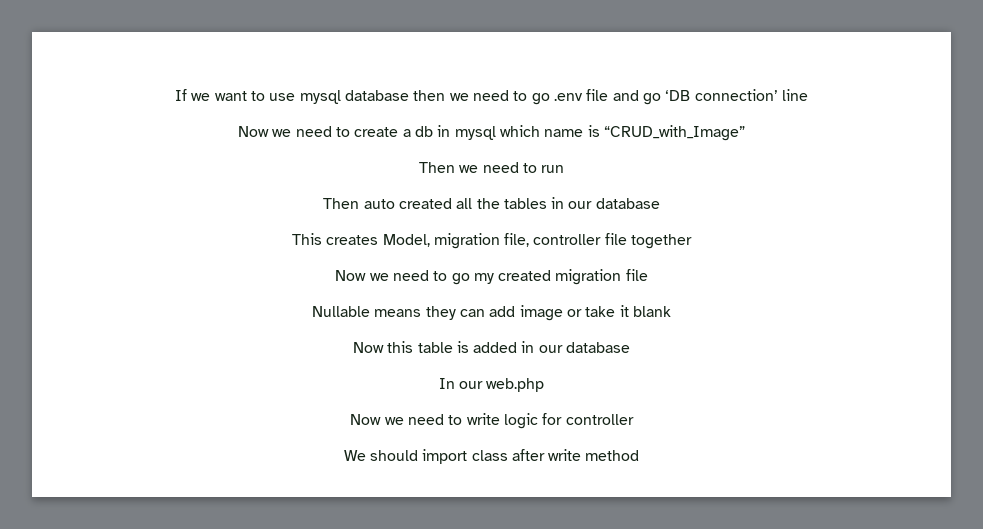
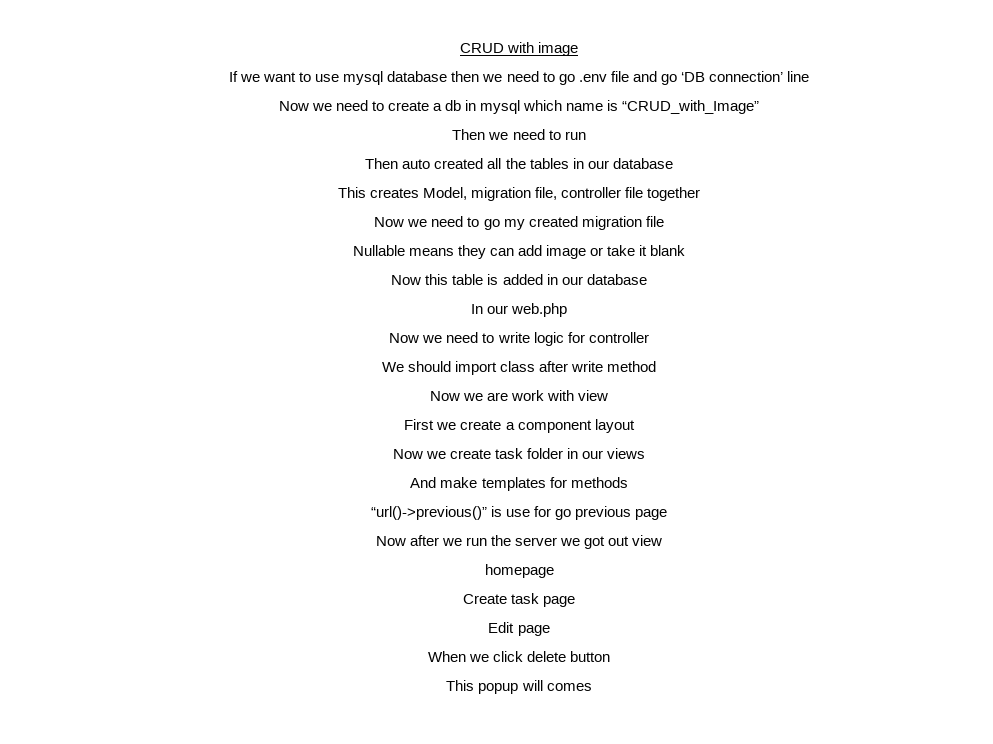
+ CRUD with image
+ Now we are work with view
+ First we create a component layout
+ Now we create task folder in our views
+ And make templates for methods
+ “url()->previous()” is use for go previous page
+ Now after we run the server we got out view
+ homepage
+ Create task page
+ Edit page
+ When we click delete button
+ This popup will comes

